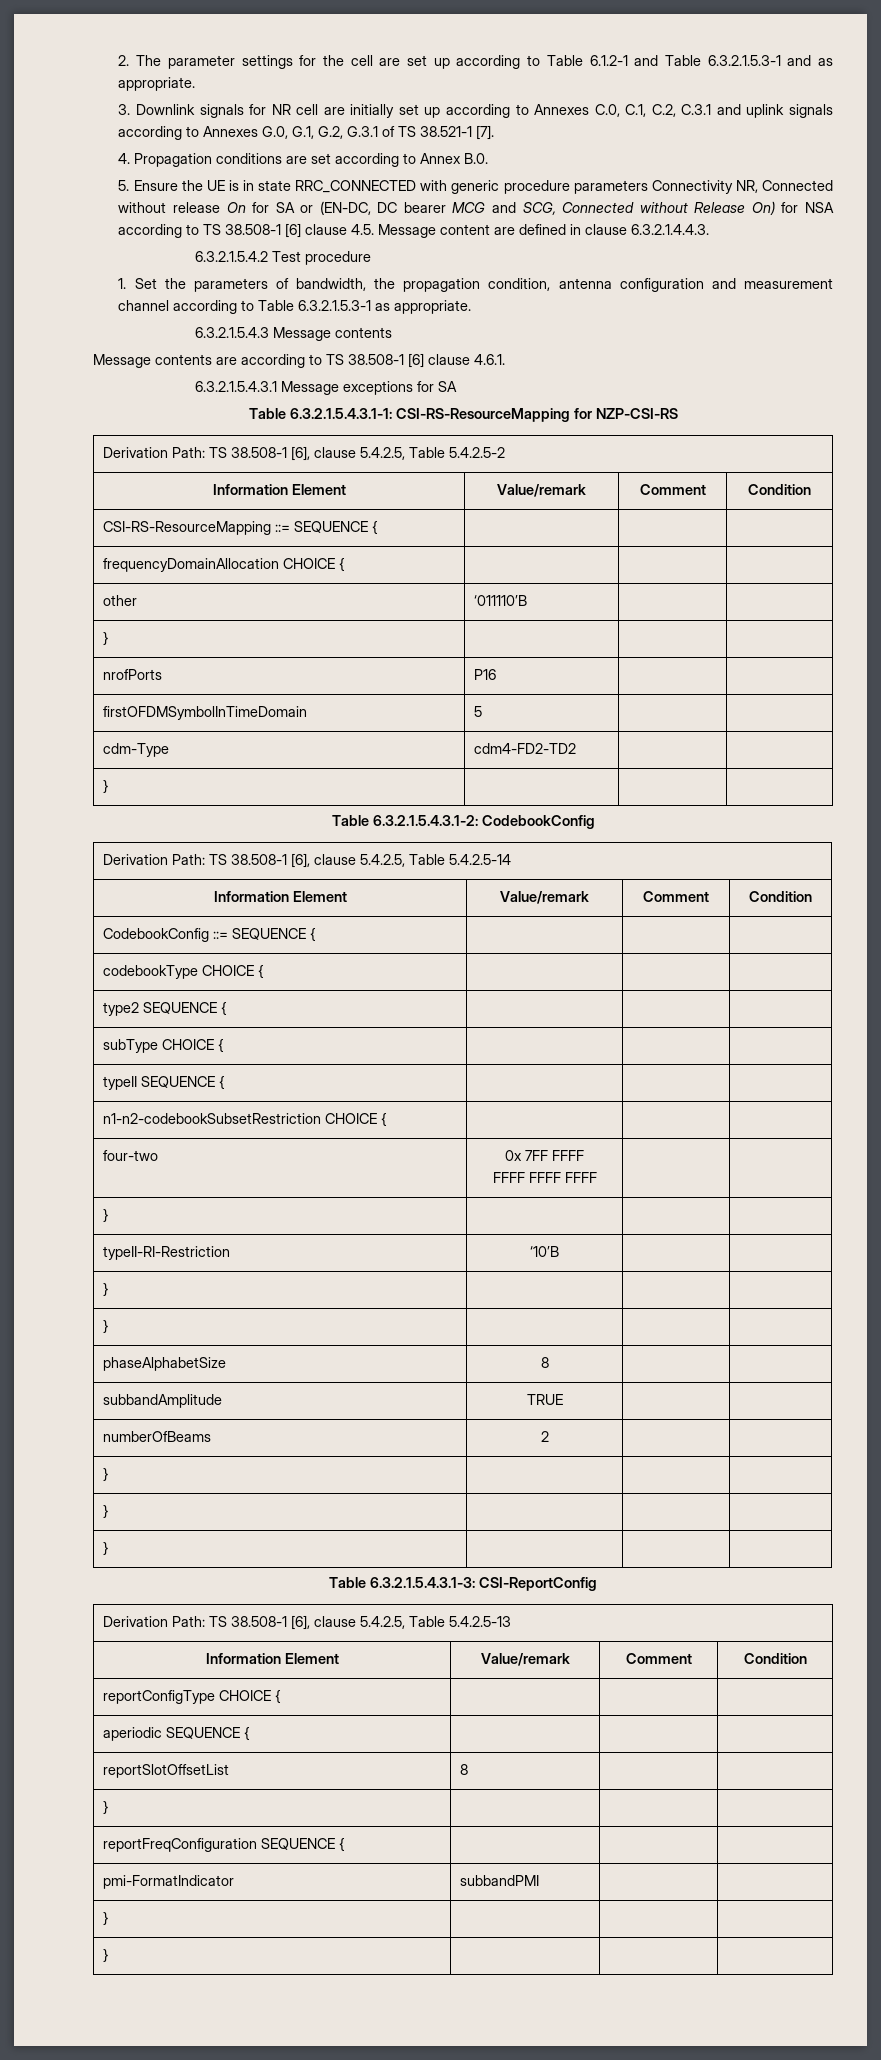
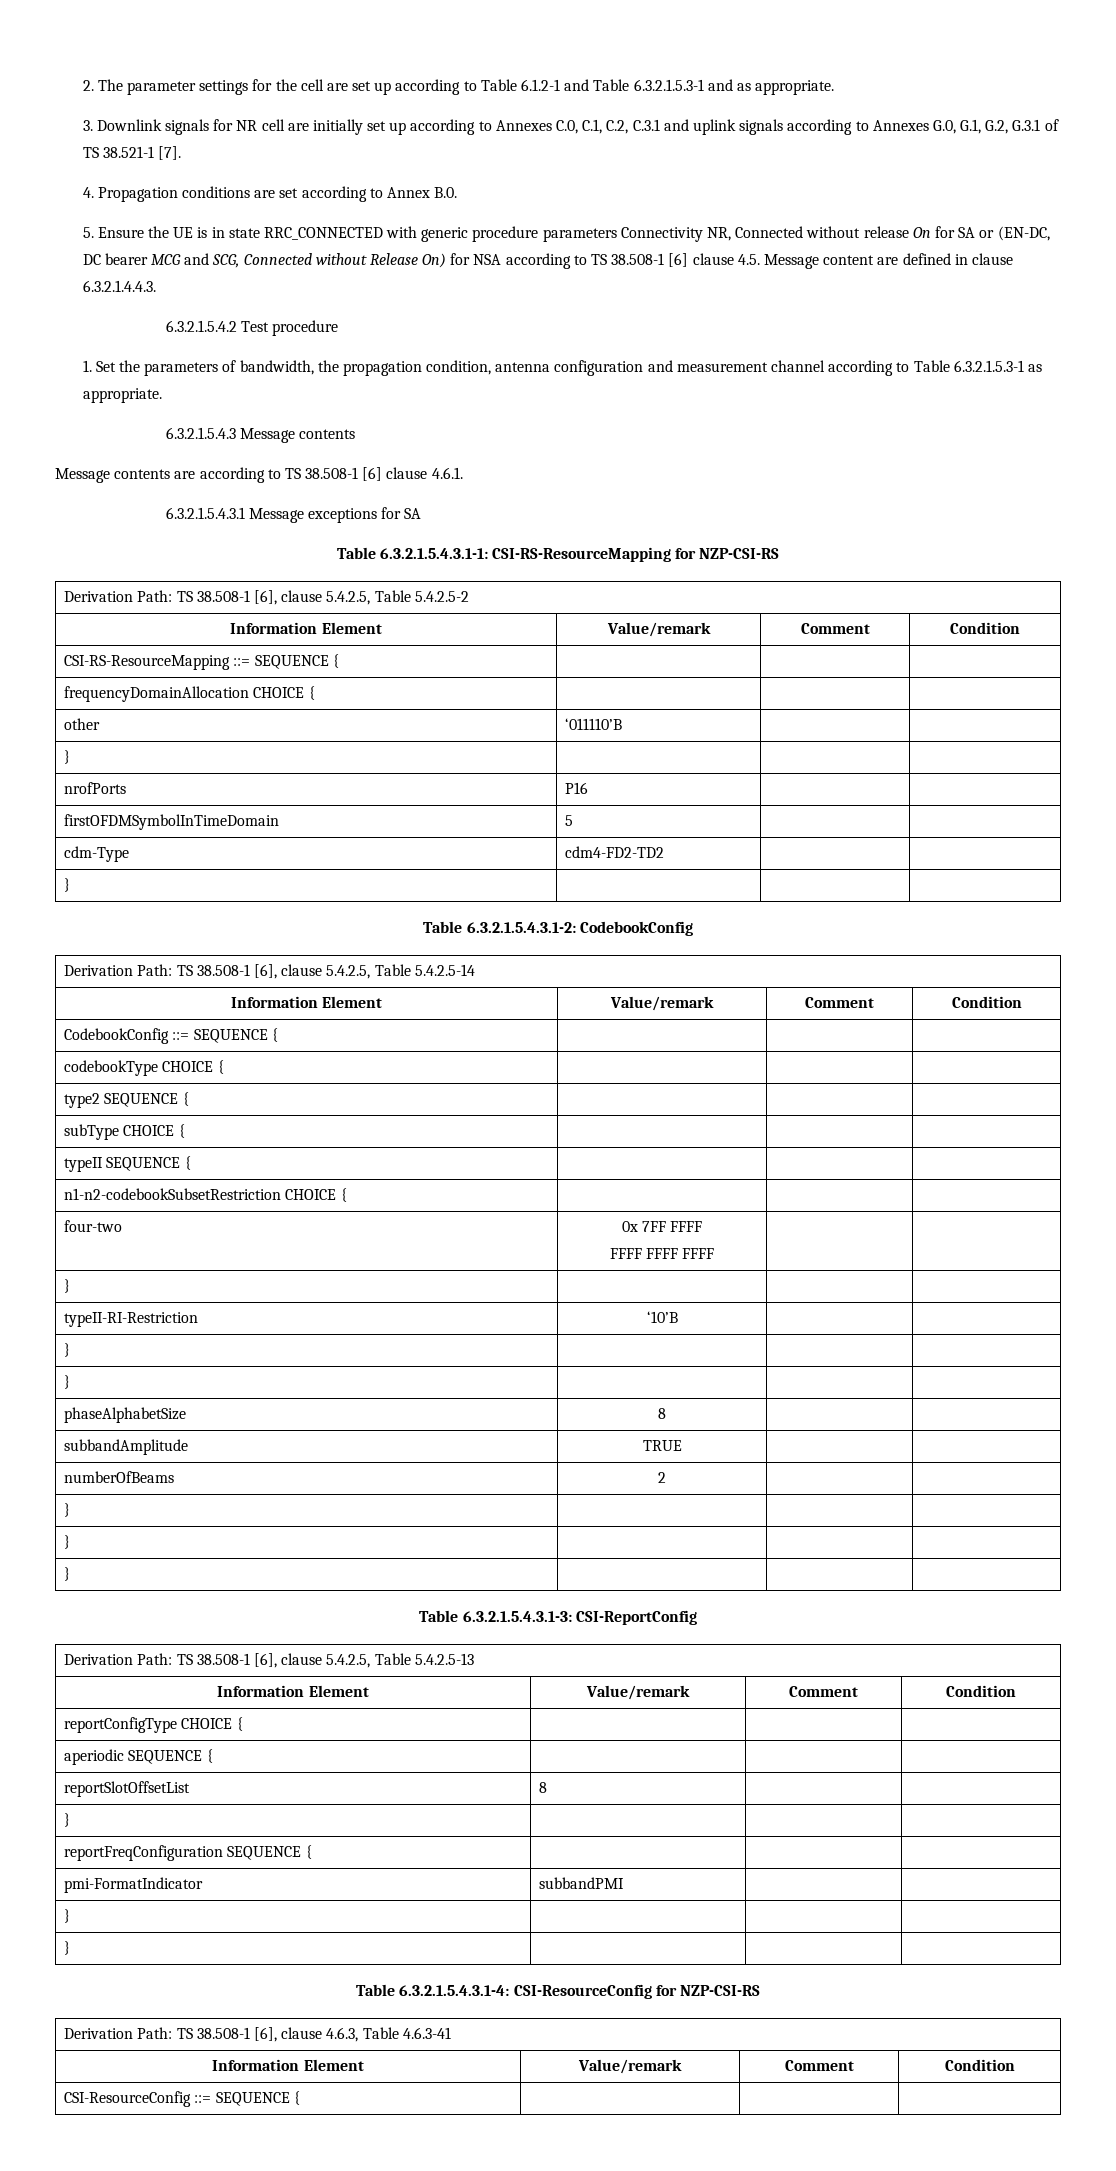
+ Table 6.3.2.1.5.4.3.1-4: CSI-ResourceConfig for NZP-CSI-RS
+ Derivation Path: TS 38.508-1 [6], clause 4.6.3, Table 4.6.3-41
+ Information Element | Value/remark | Comment | Condition
+ CSI-ResourceConfig ::= SEQUENCE { | | |

